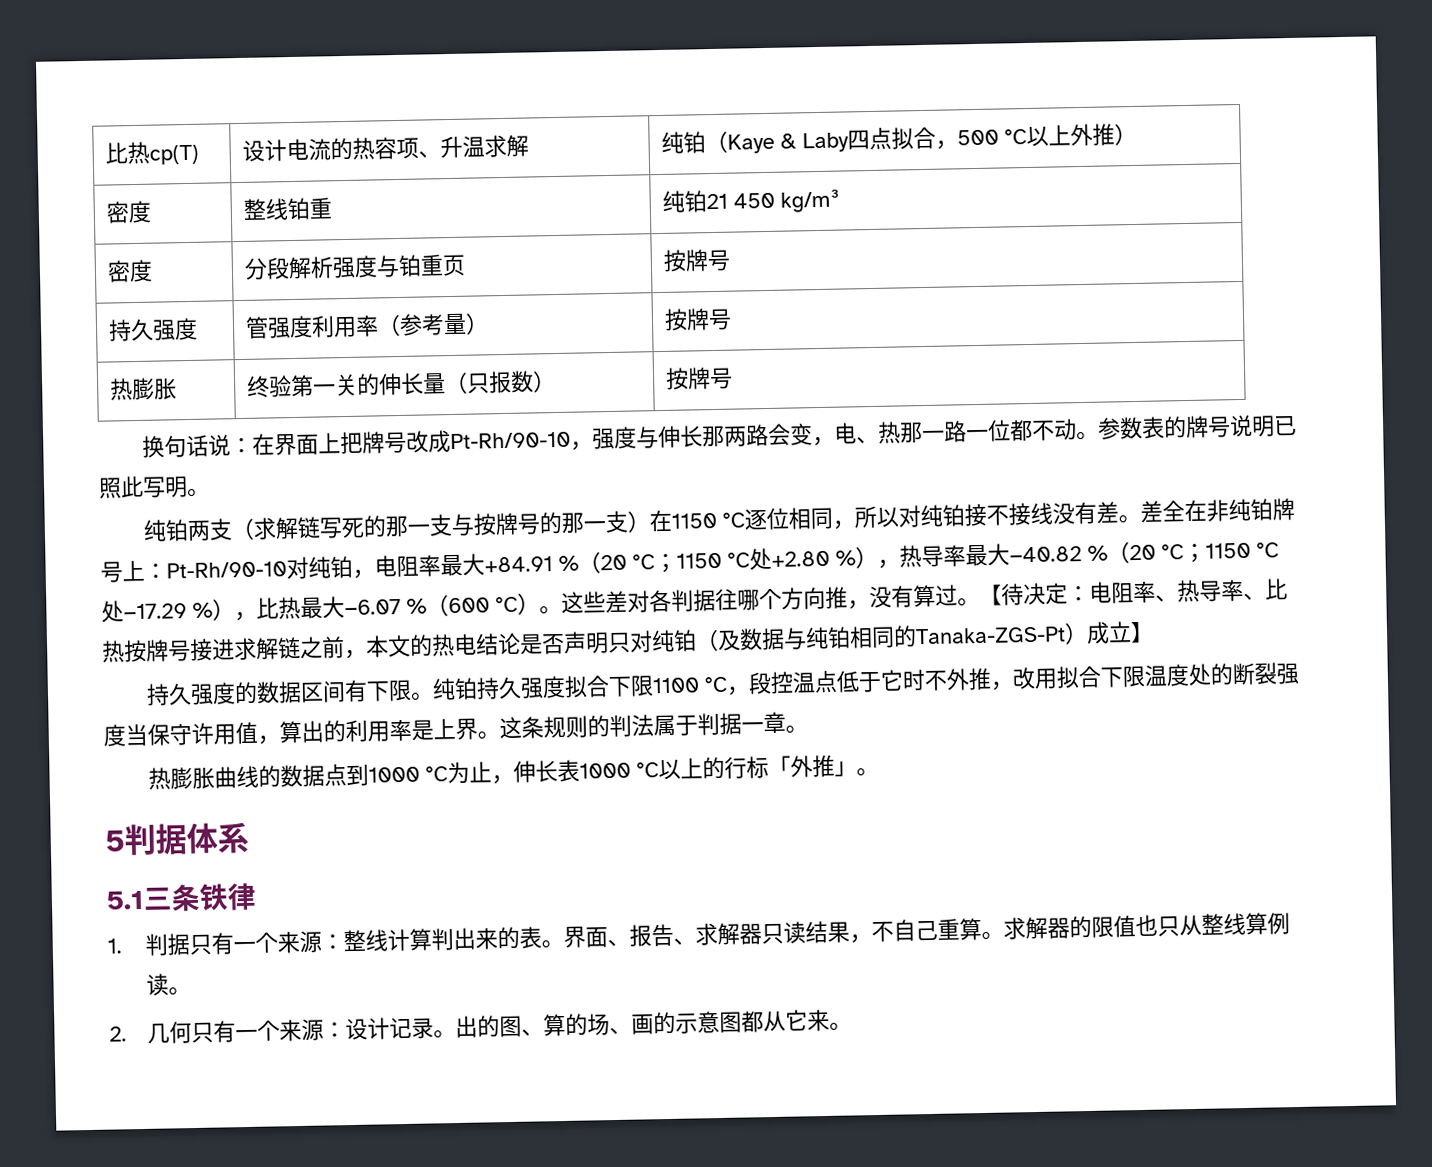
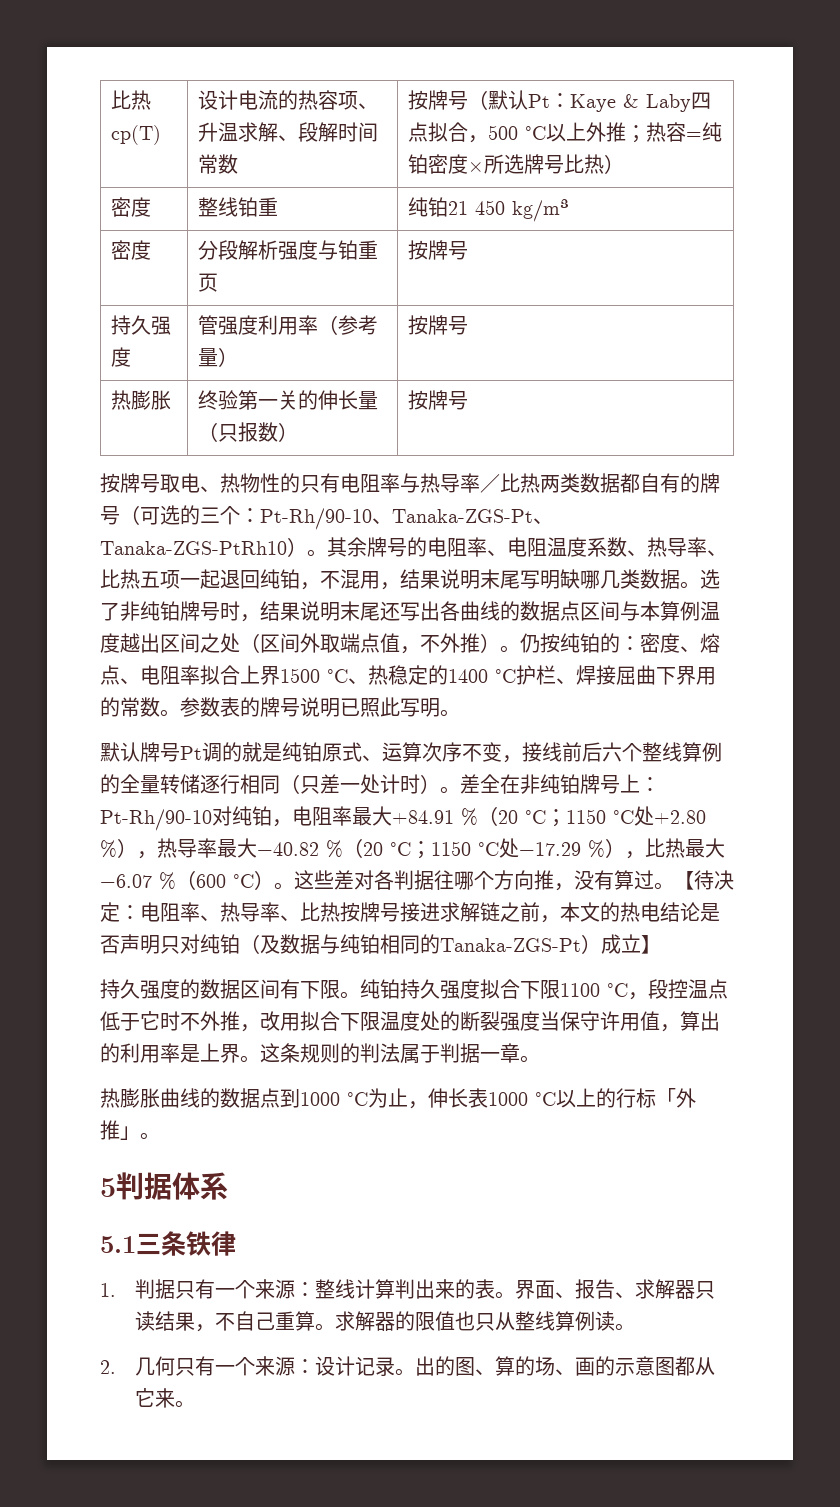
- 比热cp(T) | 设计电流的热容项、升温求解 | 纯铂（Kaye & Laby四点拟合，500 °C以上外推）
+ 比热cp(T) | 设计电流的热容项、升温求解、段解时间常数 | 按牌号（默认Pt：Kaye & Laby四点拟合，500 °C以上外推；热容=纯铂密度×所选牌号比热）
- 换句话说：在界面上把牌号改成Pt-Rh/90-10，强度与伸长那两路会变，电、热那一路一位都不动。
+ 按牌号取电、热物性的只有电阻率与热导率／比热两类数据都自有的牌号（可选的三个：Pt-Rh/90-10、Tanaka-ZGS-Pt、Tanaka-ZGS-PtRh10）。其余牌号的电阻率、电阻温度系数、热导率、比热五项一起退回纯铂，不混用，结果说明末尾写明缺哪几类数据。选了非纯铂牌号时，结果说明末尾还写出各曲线的数据点区间与本算例温度越出区间之处（区间外取端点值，不外推）。仍按纯铂的：密度、熔点、电阻率拟合上界1500 °C、热稳定的1400 °C护栏、焊接屈曲下界用的常数。
- 纯铂两支（求解链写死的那一支与按牌号的那一支）在1150 °C逐位相同，所以对纯铂接不接线没有差。
+ 默认牌号Pt调的就是纯铂原式、运算次序不变，接线前后六个整线算例的全量转储逐行相同（只差一处计时）。

